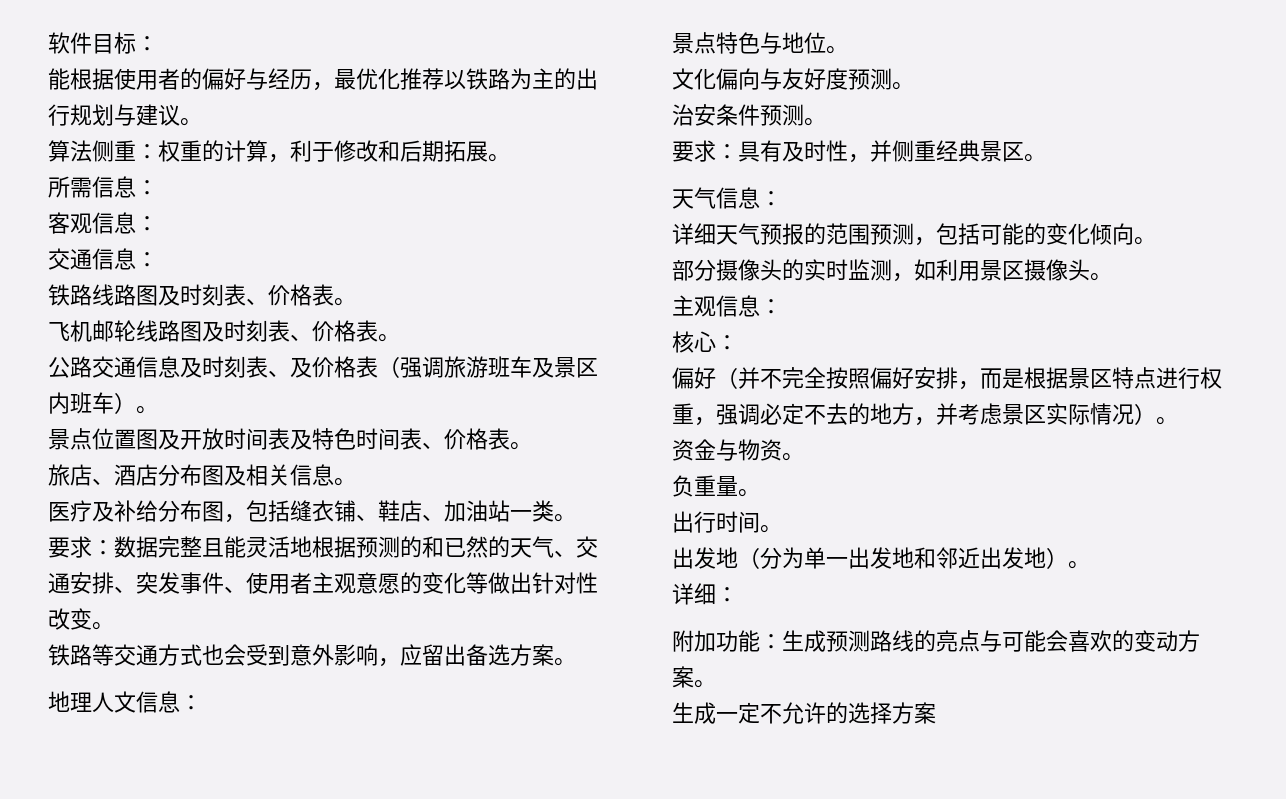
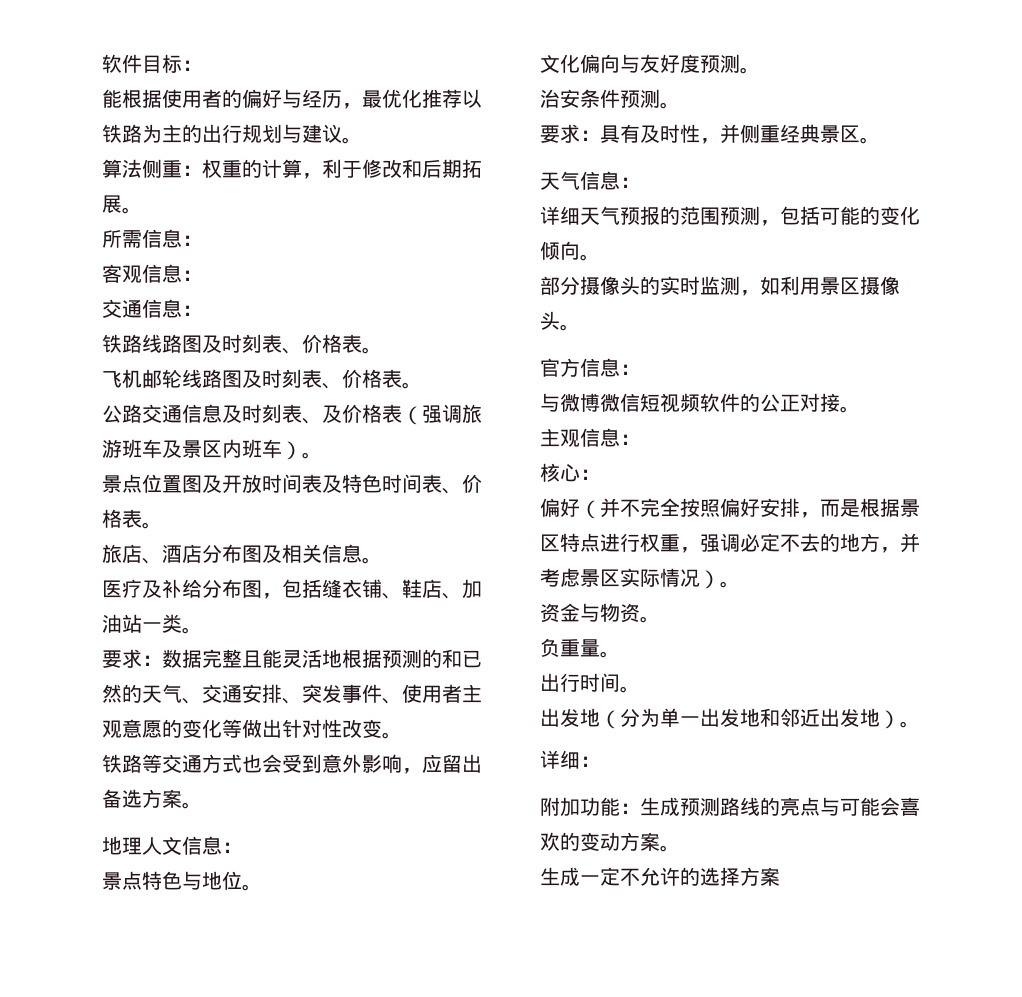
+ 官方信息：
+ 与微博微信短视频软件的公正对接。

